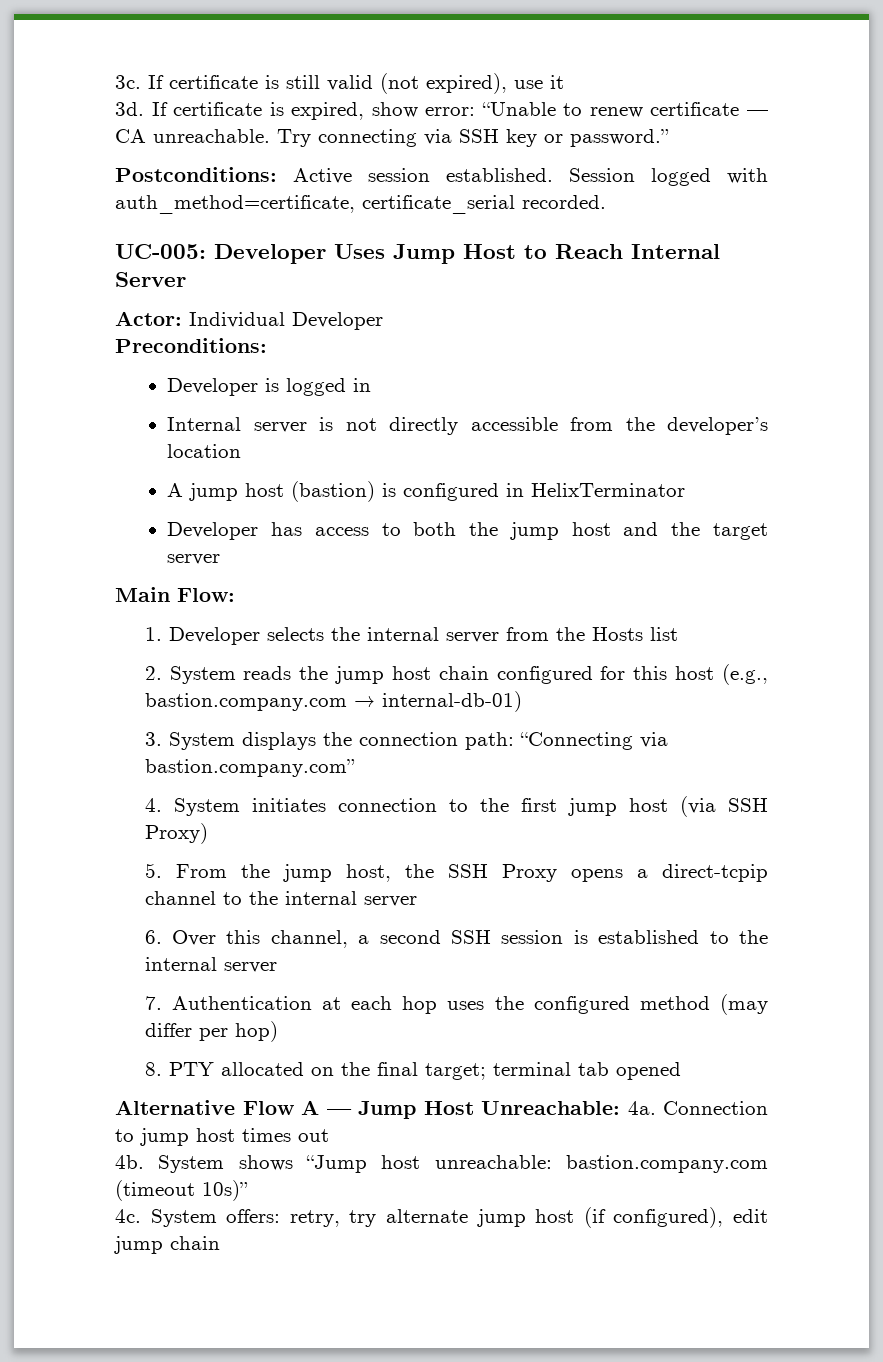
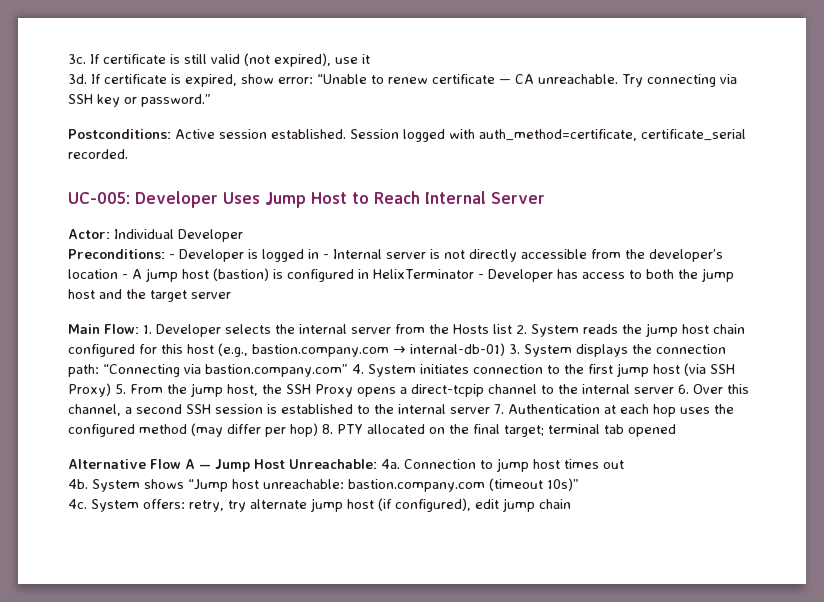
- Preconditions:
- Developer is logged in
- Internal server is not directly accessible from the developer’s location
- A jump host (bastion) is configured in HelixTerminator
- Developer has access to both the jump host and the target server
+ Preconditions: - Developer is logged in - Internal server is not directly accessible from the developer’s location - A jump host (bastion) is configured in HelixTerminator - Developer has access to both the jump host and the target server
- Main Flow:
- 1. Developer selects the internal server from the Hosts list
- 2. System reads the jump host chain configured for this host (e.g., bastion.company.com → internal-db-01)
- 3. System displays the connection path:
+ Main Flow: 1. Developer selects the internal server from the Hosts list 2. System reads the jump host chain configured for this host (e.g., bastion.company.com → internal-db-01) 3. System displays the connection path:
- “Connecting via bastion.company.com”
- 4. System initiates connection to the first jump host (via SSH Proxy)
- 5. From the jump host, the SSH Proxy opens a direct-tcpip channel to the internal server
- 6. Over this channel, a second SSH session is established to the internal server
- 7. Authentication at each hop uses the configured method (may differ per hop)
- 8. PTY allocated on the final target;
+ “Connecting via bastion.company.com” 4. System initiates connection to the first jump host (via SSH Proxy) 5. From the jump host, the SSH Proxy opens a direct-tcpip channel to the internal server 6. Over this channel, a second SSH session is established to the internal server 7. Authentication at each hop uses the configured method (may differ per hop) 8. PTY allocated on the final target;

